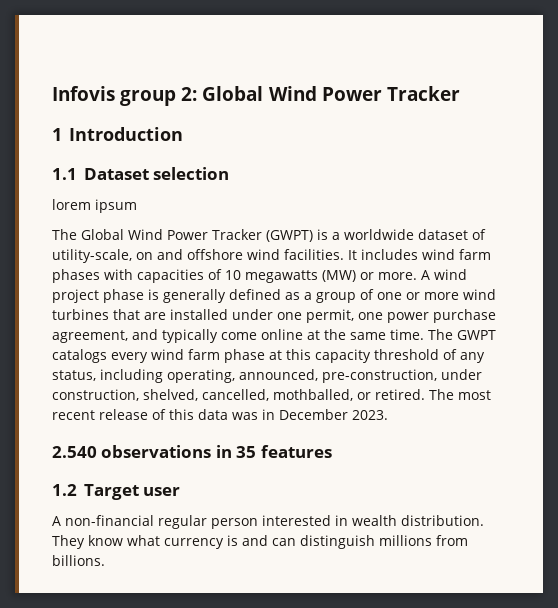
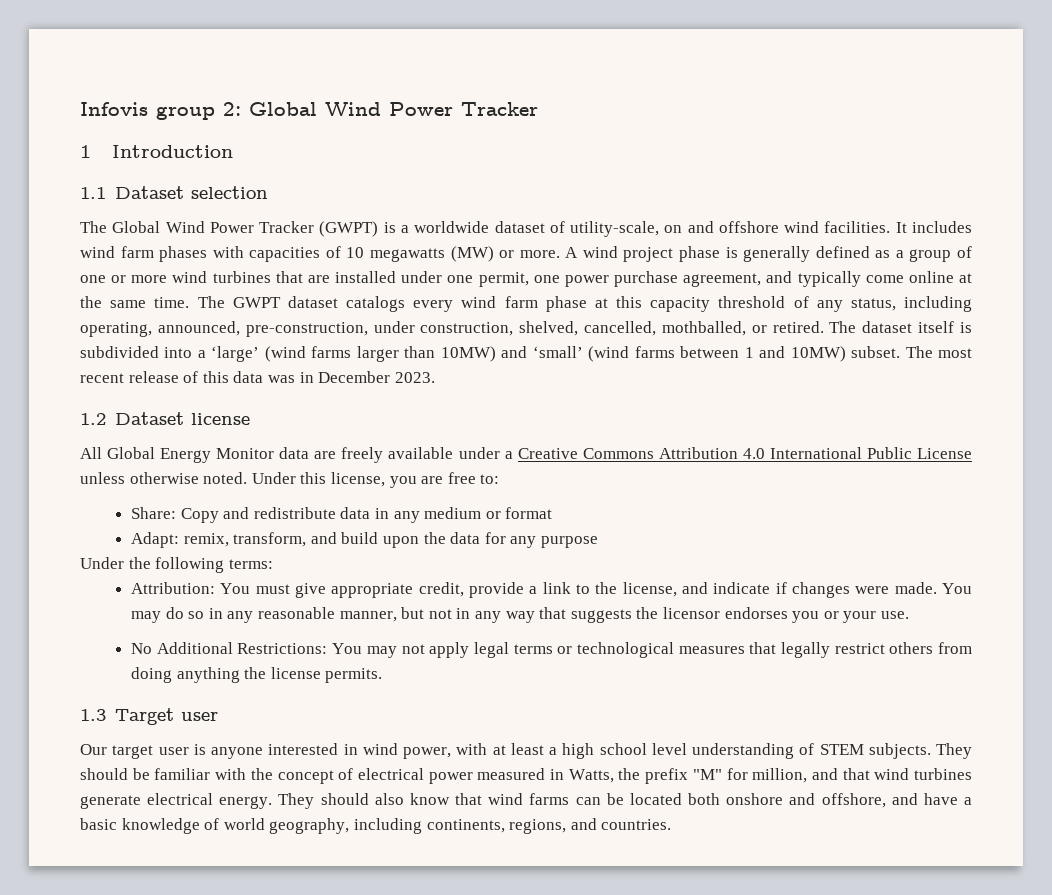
- lorem ipsum
- The GWPT catalogs every wind farm phase at this capacity threshold of any status, including operating, announced, pre-construction, under construction, shelved, cancelled, mothballed, or retired.
+ The GWPT dataset catalogs every wind farm phase at this capacity threshold of any status, including operating, announced, pre-construction, under construction, shelved, cancelled, mothballed, or retired.
- The most recent release of this data was in December 2023.
+ The dataset itself is subdivided into a ‘large’ (wind farms larger than 10MW) and ‘small’ (wind farms between 1 and 10MW) subset. The most recent release of this data was in December 2023.
- 2.540 observations in 35 features
- 1.2 Target user
- A non-financial regular person interested in wealth distribution. They know what currency is and can distinguish millions from billions.
+ 1.2 Dataset license
+ All Global Energy Monitor data are freely available under a Creative Commons Attribution 4.0 International Public License unless otherwise noted. Under this license, you are free to:
+ Share: Copy and redistribute data in any medium or format
+ Adapt: remix, transform, and build upon the data for any purpose
+ Under the following terms:
+ Attribution: You must give appropriate credit, provide a link to the license, and indicate if changes were made. You may do so in any reasonable manner, but not in any way that suggests the licensor endorses you or your use.
+ No Additional Restrictions: You may not apply legal terms or technological measures that legally restrict others from doing anything the license permits.
+ 1.3 Target user
+ Our target user is anyone interested in wind power, with at least a high school level understanding of STEM subjects. They should be familiar with the concept of electrical power measured in Watts, the prefix "M" for million, and that wind turbines generate electrical energy. They should also know that wind farms can be located both onshore and offshore, and have a basic knowledge of world geography, including continents, regions, and countries.

